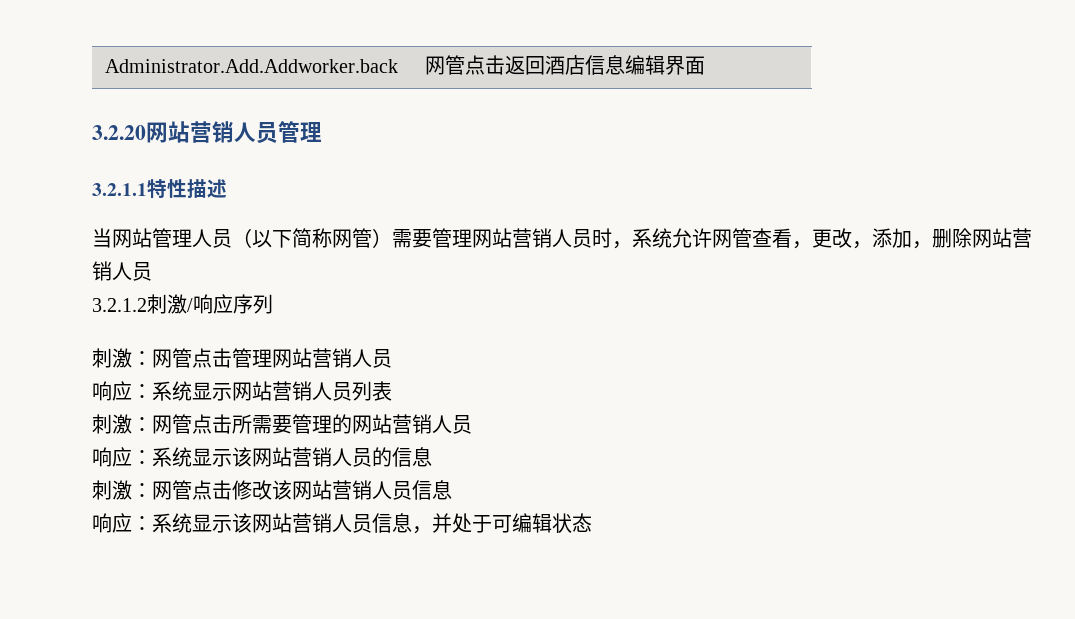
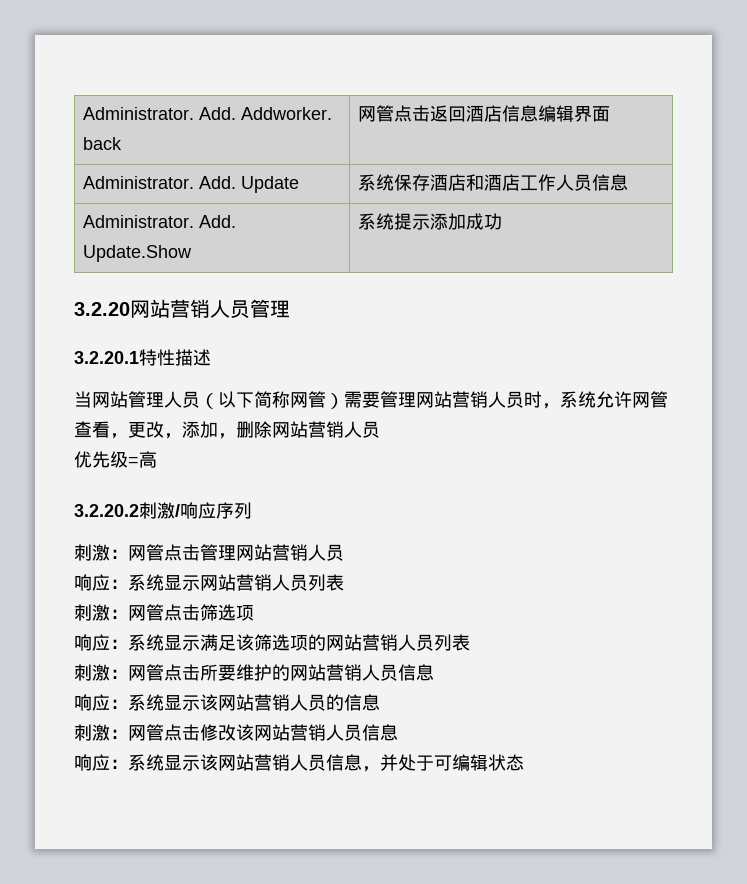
- Administrator.Add.Addworker.back | 网管点击返回酒店信息编辑界面
+ Administrator. Add. Addworker. back | 网管点击返回酒店信息编辑界面
+ Administrator. Add. Update | 系统保存酒店和酒店工作人员信息
+ Administrator. Add. Update.Show | 系统提示添加成功
- 3.2.1.1特性描述
+ 3.2.20.1特性描述
- 3.2.1.2刺激/响应序列
+ 优先级=高
+ 3.2.20.2刺激/响应序列
- 刺激：网管点击所需要管理的网站营销人员
+ 刺激：网管点击筛选项
+ 响应：系统显示满足该筛选项的网站营销人员列表
+ 刺激：网管点击所要维护的网站营销人员信息

